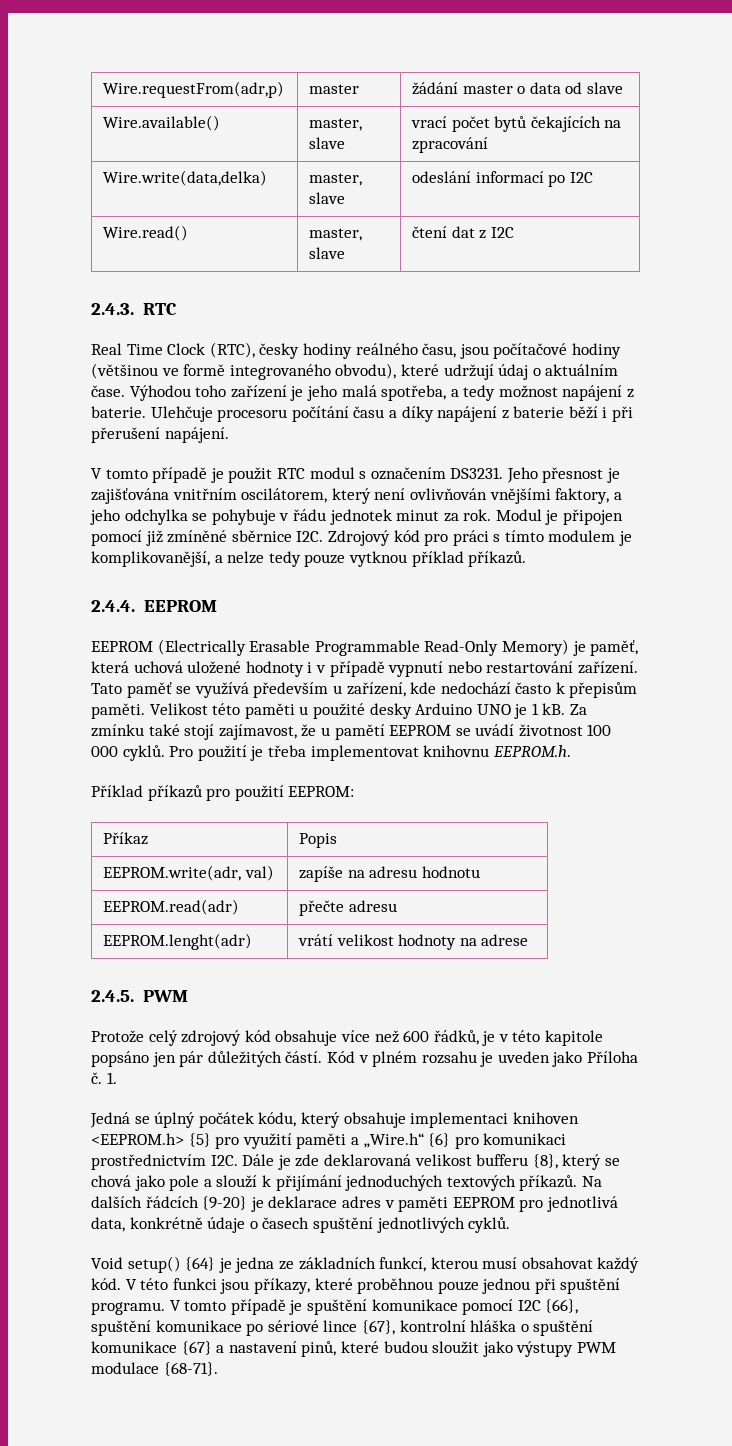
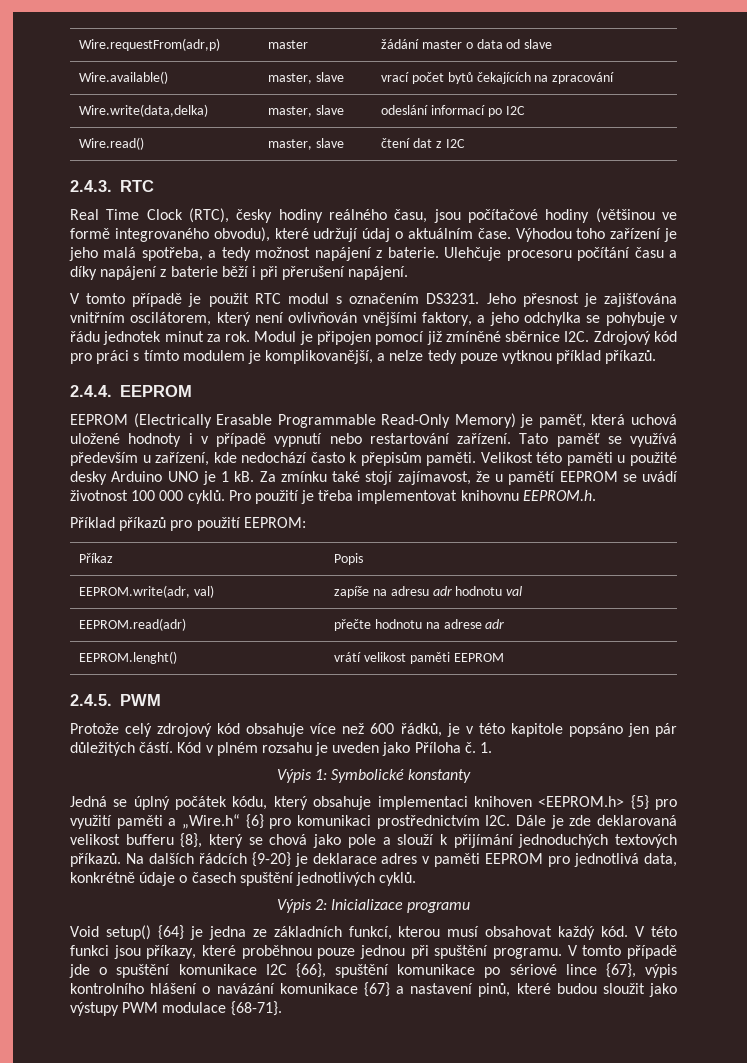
- EEPROM.write(adr, val) | zapíše na adresu hodnotu
+ EEPROM.write(adr, val) | zapíše na adresu adr hodnotu val
- EEPROM.read(adr) | přečte adresu
- EEPROM.lenght(adr) | vrátí velikost hodnoty na adrese
+ EEPROM.read(adr) | přečte hodnotu na adrese adr
+ EEPROM.lenght() | vrátí velikost paměti EEPROM
+ Výpis 1: Symbolické konstanty
+ Výpis 2: Inicializace programu
- V tomto případě je spuštění komunikace pomocí I2C {66}, spuštění komunikace po sériové lince {67}, kontrolní hláška o spuštění komunikace {67} a nastavení pinů, které budou sloužit jako výstupy PWM modulace {68-71}.
+ V tomto případě jde o spuštění komunikace I2C {66}, spuštění komunikace po sériové lince {67}, výpis kontrolního hlášení o navázání komunikace {67} a nastavení pinů, které budou sloužit jako výstupy PWM modulace {68-71}.

